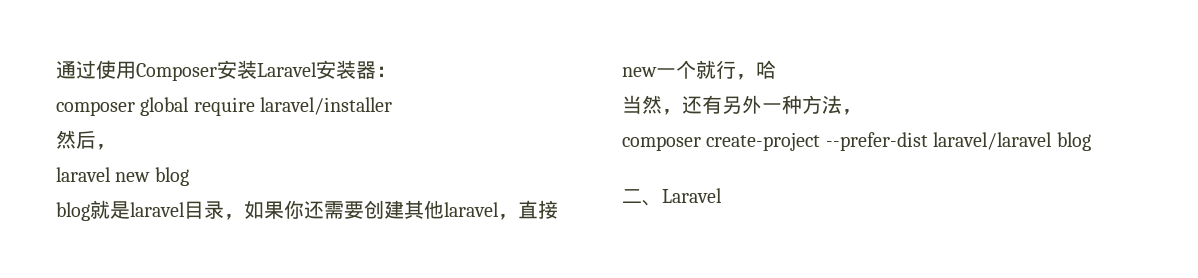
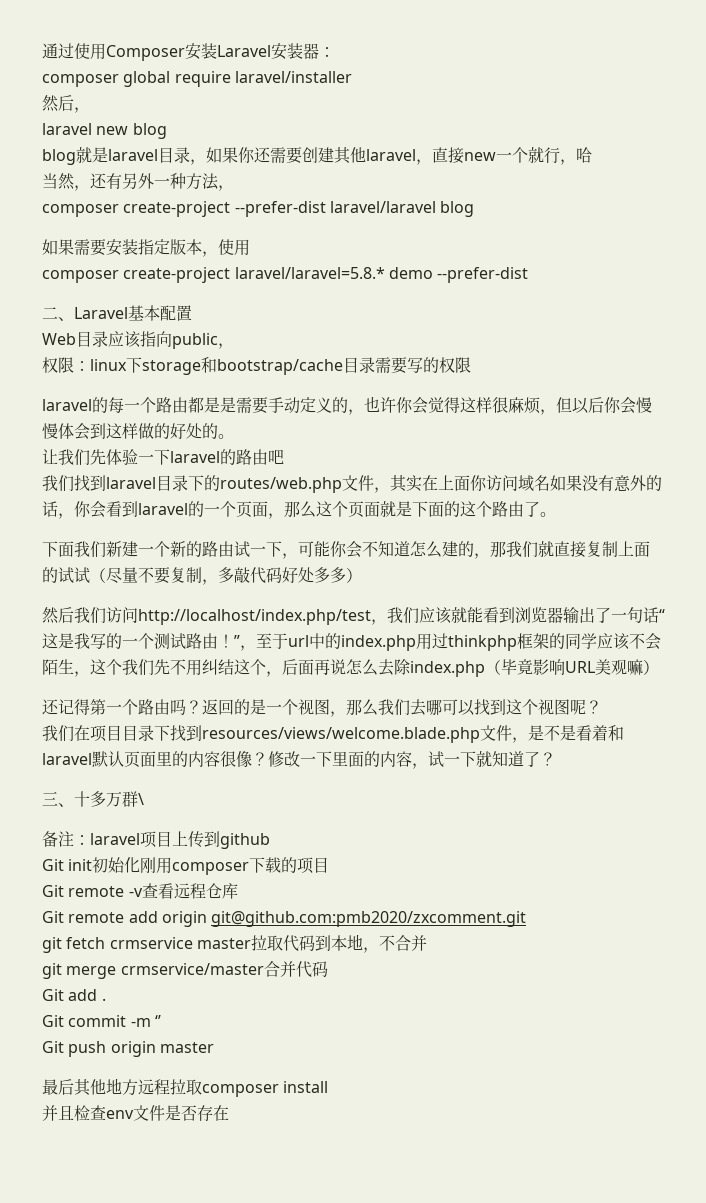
- 二、Laravel
+ 如果需要安装指定版本，使用
+ composer create-project laravel/laravel=5.8.* demo --prefer-dist
+ 二、Laravel基本配置
+ Web目录应该指向public，
+ 权限：linux下storage和bootstrap/cache目录需要写的权限
+ laravel的每一个路由都是是需要手动定义的，也许你会觉得这样很麻烦，但以后你会慢慢体会到这样做的好处的。
+ 让我们先体验一下laravel的路由吧
+ 我们找到laravel目录下的routes/web.php文件，其实在上面你访问域名如果没有意外的话，你会看到laravel的一个页面，那么这个页面就是下面的这个路由了。
+ 下面我们新建一个新的路由试一下，可能你会不知道怎么建的，那我们就直接复制上面的试试（尽量不要复制，多敲代码好处多多）
+ 然后我们访问http://localhost/index.php/test，我们应该就能看到浏览器输出了一句话“这是我写的一个测试路由！”，至于url中的index.php用过thinkphp框架的同学应该不会陌生，这个我们先不用纠结这个，后面再说怎么去除index.php（毕竟影响URL美观嘛）
+ 还记得第一个路由吗？返回的是一个视图，那么我们去哪可以找到这个视图呢？
+ 我们在项目目录下找到resources/views/welcome.blade.php文件，是不是看着和laravel默认页面里的内容很像？修改一下里面的内容，试一下就知道了？
+ 三、十多万群\
+ 备注：laravel项目上传到github
+ Git init初始化刚用composer下载的项目
+ Git remote -v查看远程仓库
+ Git remote add origin git@github.com:pmb2020/zxcomment.git
+ git fetch crmservice master拉取代码到本地，不合并
+ git merge crmservice/master合并代码
+ Git add .
+ Git commit -m ‘’
+ Git push origin master
+ 最后其他地方远程拉取composer install
+ 并且检查env文件是否存在

